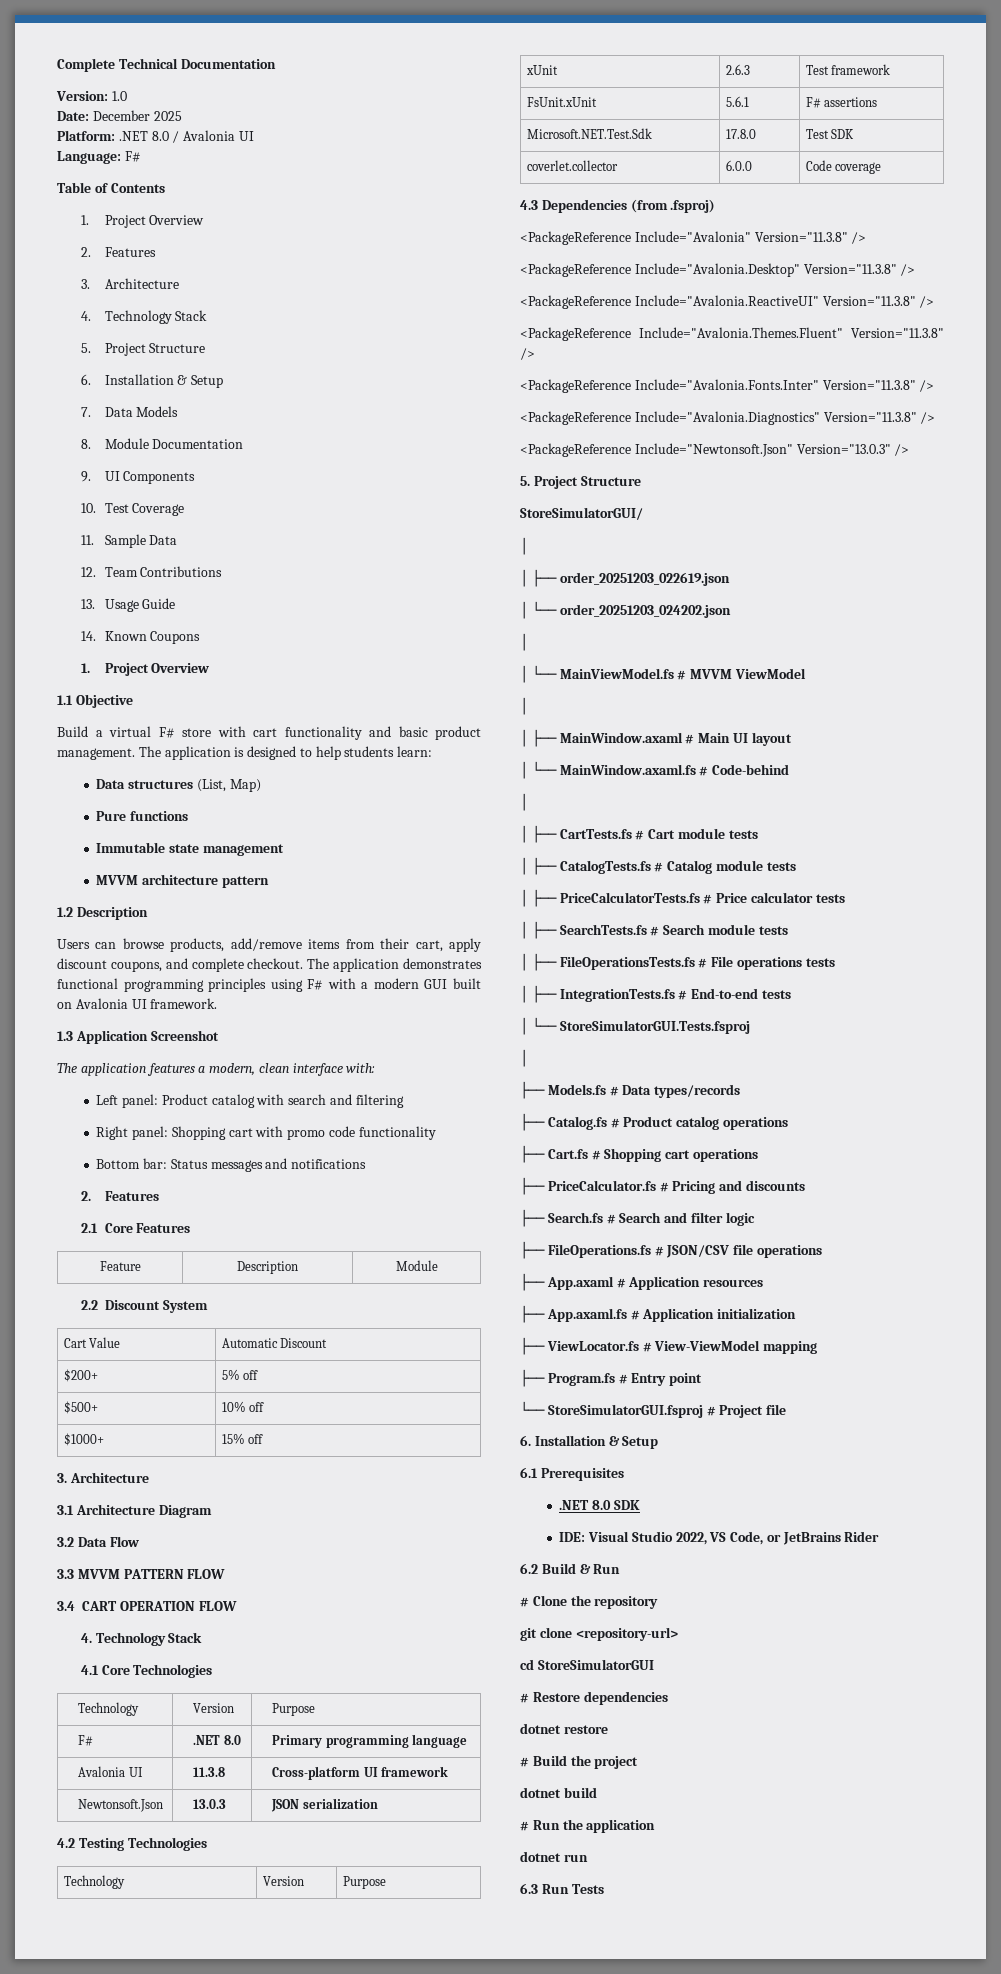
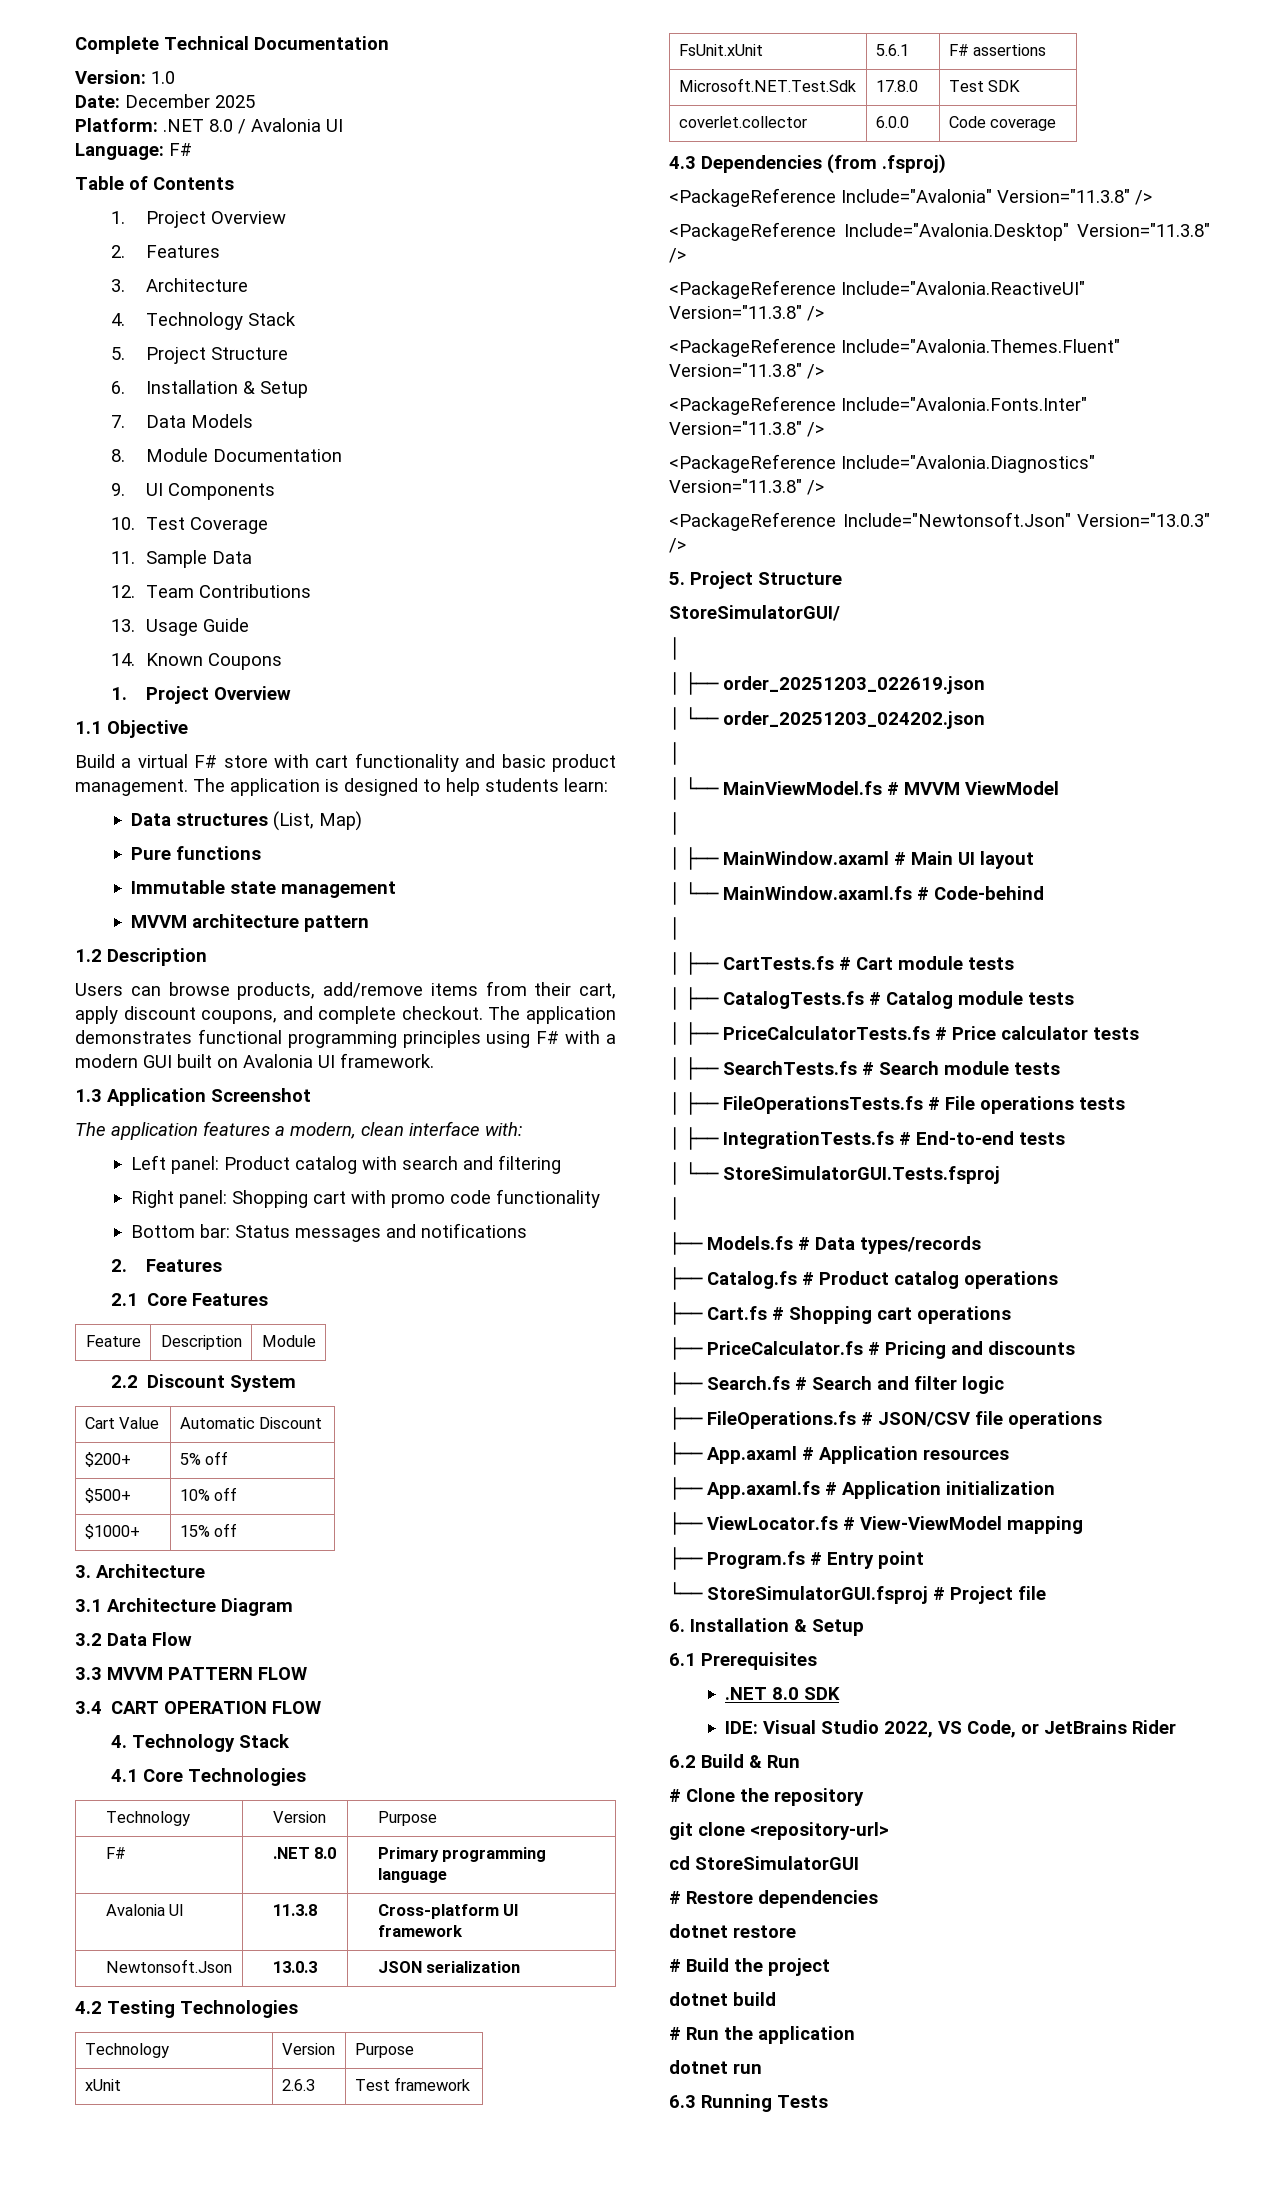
- 6.3 Run Tests
+ 6.3 Running Tests

